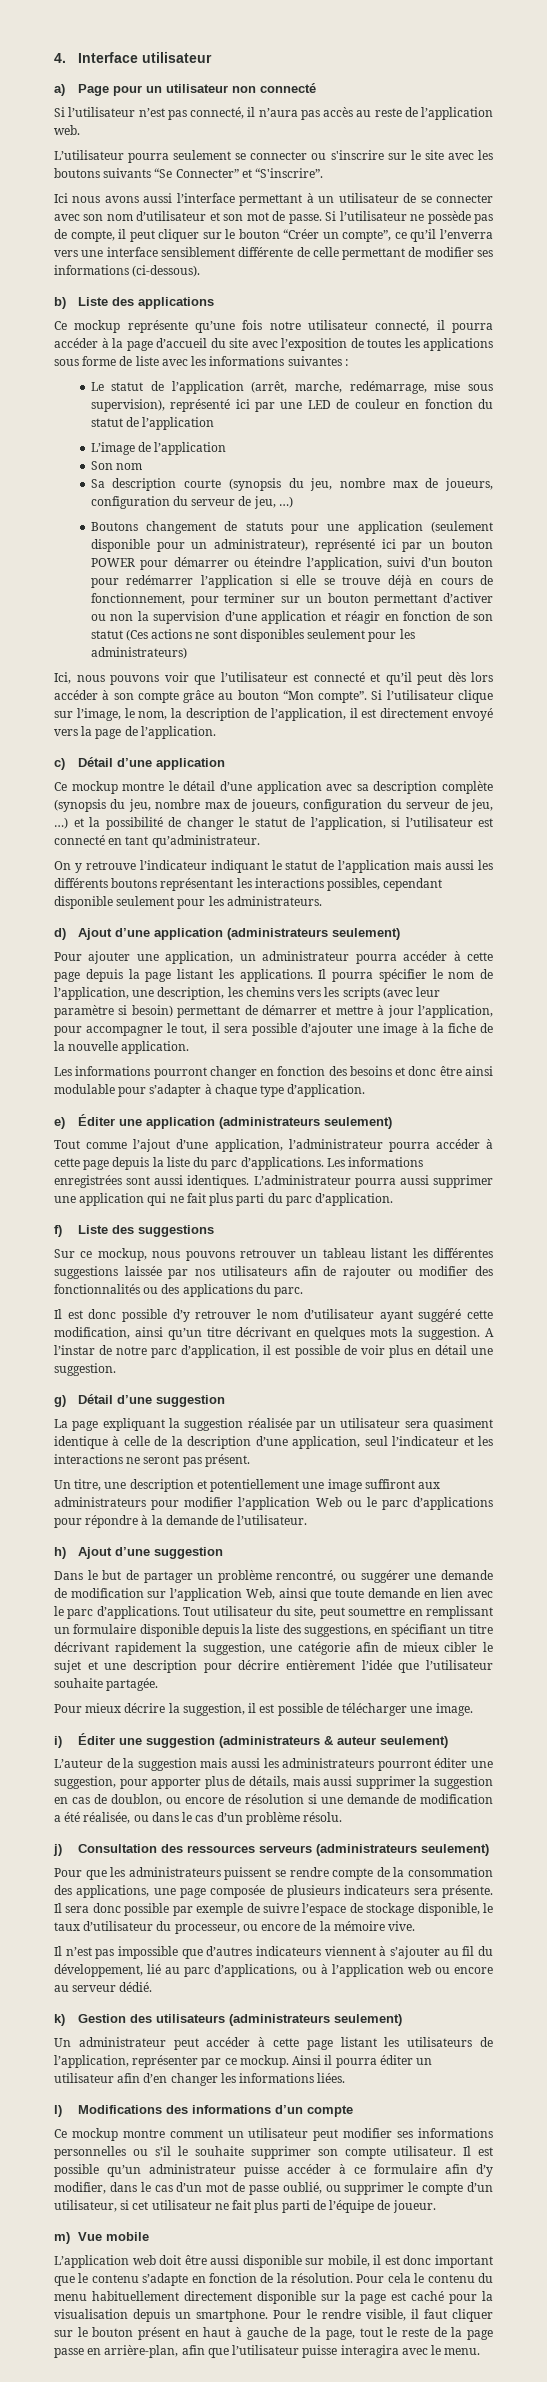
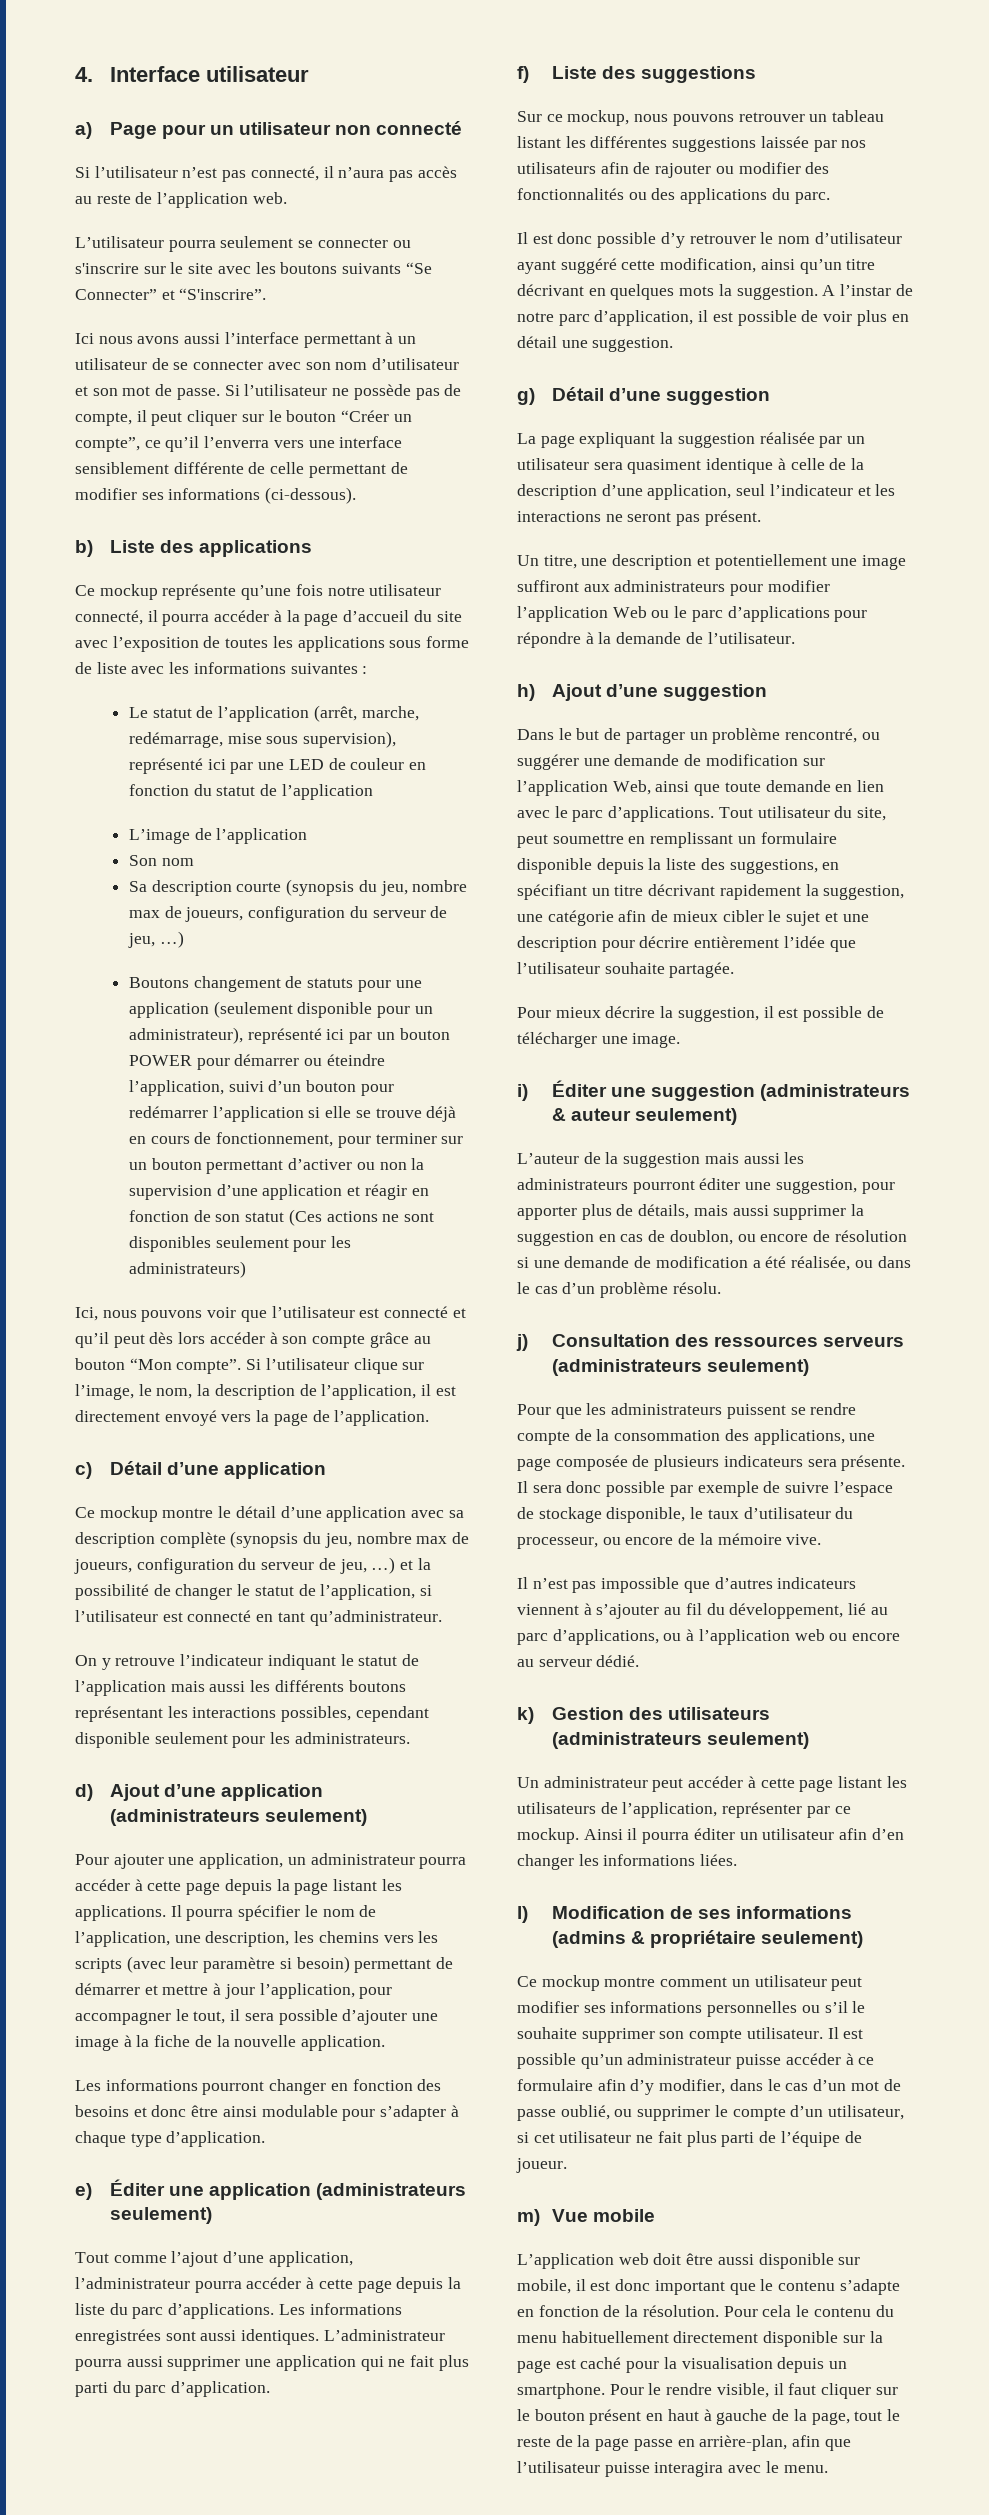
- l) Modifications des informations d’un compte
+ l) Modification de ses informations (admins & propriétaire seulement)

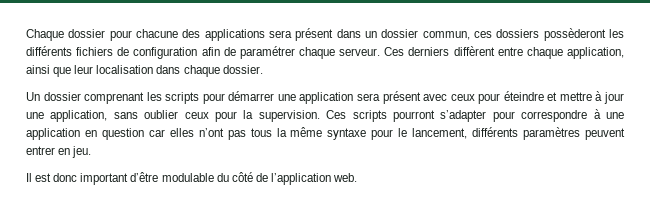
- 4. Interface utilisateur
- a) Page pour un utilisateur non connecté
- Si l’utilisateur n’est pas connecté, il n’aura pas accès au reste de l’application web.
- L’utilisateur pourra seulement se connecter ou s'inscrire sur le site avec les boutons suivants “Se Connecter” et “S'inscrire”.
- Ici nous avons aussi l’interface permettant à un utilisateur de se connecter avec son nom d’utilisateur et son mot de passe. Si l’utilisateur ne possède pas de compte, il peut cliquer sur le bouton “Créer un compte”, ce qu’il l’enverra vers une interface sensiblement différente de celle permettant de modifier ses informations (ci-dessous).
- b) Liste des applications
- Ce mockup représente qu’une fois notre utilisateur connecté, il pourra accéder à la page d’accueil du site avec l’exposition de toutes les applications sous forme de liste avec les informations suivantes :
- Le statut de l’application (arrêt, marche, redémarrage, mise sous supervision), représenté ici par une LED de couleur en fonction du statut de l’application
- L’image de l’application
- Son nom
- Sa description courte (synopsis du jeu, nombre max de joueurs, configuration du serveur de jeu, …)
- Boutons changement de statuts pour une application (seulement disponible pour un administrateur), représenté ici par un bouton POWER pour démarrer ou éteindre l’application, suivi d’un bouton pour redémarrer l’application si elle se trouve déjà en cours de fonctionnement, pour terminer sur un bouton permettant d’activer ou non la supervision d’une application et réagir en fonction de son statut (Ces actions ne sont disponibles seulement pour les administrateurs)
- Ici, nous pouvons voir que l’utilisateur est connecté et qu’il peut dès lors accéder à son compte grâce au bouton “Mon compte”. Si l’utilisateur clique sur l’image, le nom, la description de l’application, il est directement envoyé vers la page de l’application.
- c) Détail d’une application
- Ce mockup montre le détail d’une application avec sa description complète (synopsis du jeu, nombre max de joueurs, configuration du serveur de jeu, …) et la possibilité de changer le statut de l’application, si l’utilisateur est connecté en tant qu’administrateur.
- On y retrouve l’indicateur indiquant le statut de l’application mais aussi les différents boutons représentant les interactions possibles, cependant disponible seulement pour les administrateurs.
- d) Ajout d’une application (administrateurs seulement)
- Pour ajouter une application, un administrateur pourra accéder à cette page depuis la page listant les applications. Il pourra spécifier le nom de l’application, une description, les chemins vers les scripts (avec leur paramètre si besoin) permettant de démarrer et mettre à jour l’application, pour accompagner le tout, il sera possible d’ajouter une image à la fiche de la nouvelle application.
- Les informations pourront changer en fonction des besoins et donc être ainsi modulable pour s’adapter à chaque type d’application.
- e) Éditer une application (administrateurs seulement)
- Tout comme l’ajout d’une application, l’administrateur pourra accéder à cette page depuis la liste du parc d’applications. Les informations enregistrées sont aussi identiques. L’administrateur pourra aussi supprimer une application qui ne fait plus parti du parc d’application.
- f) Liste des suggestions
- Sur ce mockup, nous pouvons retrouver un tableau listant les différentes suggestions laissée par nos utilisateurs afin de rajouter ou modifier des fonctionnalités ou des applications du parc.
- Il est donc possible d’y retrouver le nom d’utilisateur ayant suggéré cette modification, ainsi qu’un titre décrivant en quelques mots la suggestion. A l’instar de notre parc d’application, il est possible de voir plus en détail une suggestion.
- g) Détail d’une suggestion
- La page expliquant la suggestion réalisée par un utilisateur sera quasiment identique à celle de la description d’une application, seul l’indicateur et les interactions ne seront pas présent.
- Un titre, une description et potentiellement une image suffiront aux administrateurs pour modifier l’application Web ou le parc d’applications pour répondre à la demande de l’utilisateur.
- h) Ajout d’une suggestion
- Dans le but de partager un problème rencontré, ou suggérer une demande de modification sur l’application Web, ainsi que toute demande en lien avec le parc d’applications. Tout utilisateur du site, peut soumettre en remplissant un formulaire disponible depuis la liste des suggestions, en spécifiant un titre décrivant rapidement la suggestion, une catégorie afin de mieux cibler le sujet et une description pour décrire entièrement l’idée que l’utilisateur souhaite partagée.
- Pour mieux décrire la suggestion, il est possible de télécharger une image.
- i) Éditer une suggestion (administrateurs & auteur seulement)
- L’auteur de la suggestion mais aussi les administrateurs pourront éditer une suggestion, pour apporter plus de détails, mais aussi supprimer la suggestion en cas de doublon, ou encore de résolution si une demande de modification a été réalisée, ou dans le cas d’un problème résolu.
- j) Consultation des ressources serveurs (administrateurs seulement)
- Pour que les administrateurs puissent se rendre compte de la consommation des applications, une page composée de plusieurs indicateurs sera présente. Il sera donc possible par exemple de suivre l’espace de stockage disponible, le taux d’utilisateur du processeur, ou encore de la mémoire vive.
- Il n’est pas impossible que d’autres indicateurs viennent à s’ajouter au fil du développement, lié au parc d’applications, ou à l’application web ou encore au serveur dédié.
- k) Gestion des utilisateurs (administrateurs seulement)
- Un administrateur peut accéder à cette page listant les utilisateurs de l’application, représenter par ce mockup. Ainsi il pourra éditer un utilisateur afin d’en changer les informations liées.
- l) Modification de ses informations (admins & propriétaire seulement)
- Ce mockup montre comment un utilisateur peut modifier ses informations personnelles ou s’il le souhaite supprimer son compte utilisateur. Il est possible qu’un administrateur puisse accéder à ce formulaire afin d’y modifier, dans le cas d’un mot de passe oublié, ou supprimer le compte d’un utilisateur, si cet utilisateur ne fait plus parti de l’équipe de joueur.
- m) Vue mobile
- L’application web doit être aussi disponible sur mobile, il est donc important que le contenu s’adapte en fonction de la résolution. Pour cela le contenu du menu habituellement directement disponible sur la page est caché pour la visualisation depuis un smartphone. Pour le rendre visible, il faut cliquer sur le bouton présent en haut à gauche de la page, tout le reste de la page passe en arrière-plan, afin que l’utilisateur puisse interagira avec le menu.
+ Chaque dossier pour chacune des applications sera présent dans un dossier commun, ces dossiers possèderont les différents fichiers de configuration afin de paramétrer chaque serveur. Ces derniers diffèrent entre chaque application, ainsi que leur localisation dans chaque dossier.
+ Un dossier comprenant les scripts pour démarrer une application sera présent avec ceux pour éteindre et mettre à jour une application, sans oublier ceux pour la supervision. Ces scripts pourront s’adapter pour correspondre à une application en question car elles n’ont pas tous la même syntaxe pour le lancement, différents paramètres peuvent entrer en jeu.
+ Il est donc important d’être modulable du côté de l’application web.

